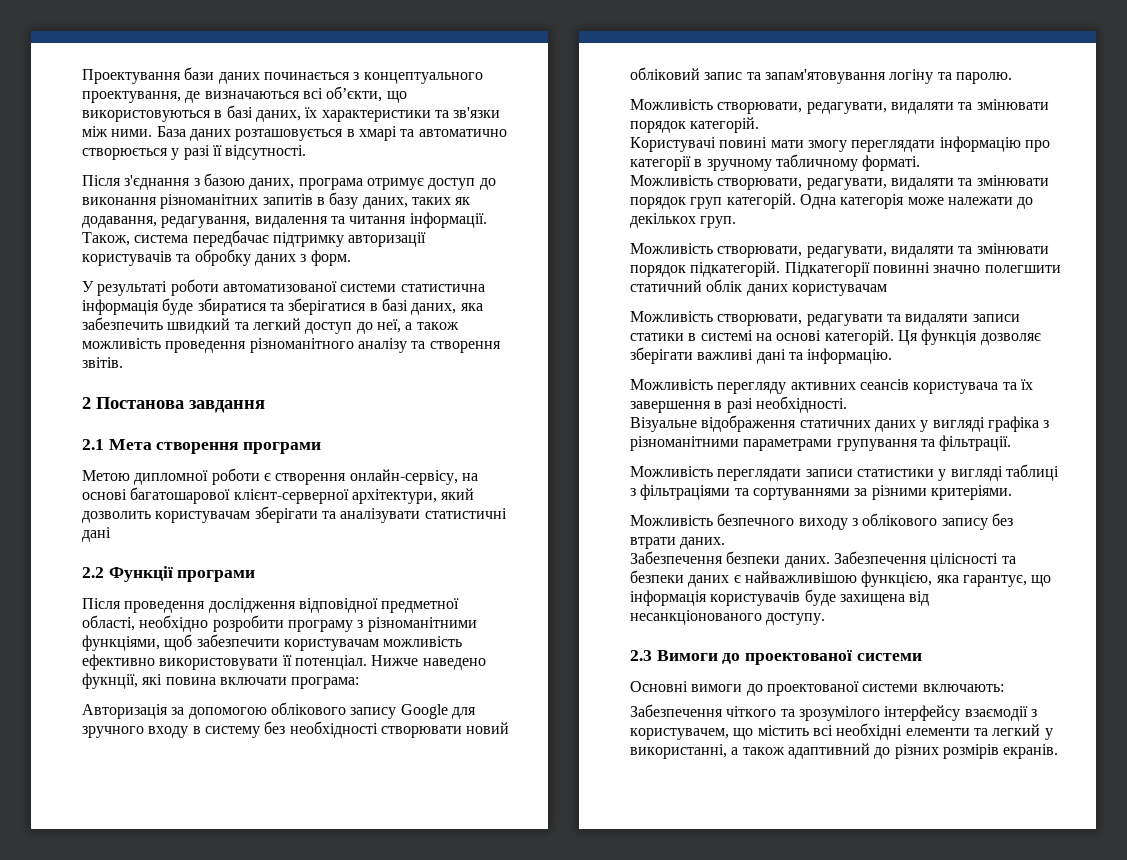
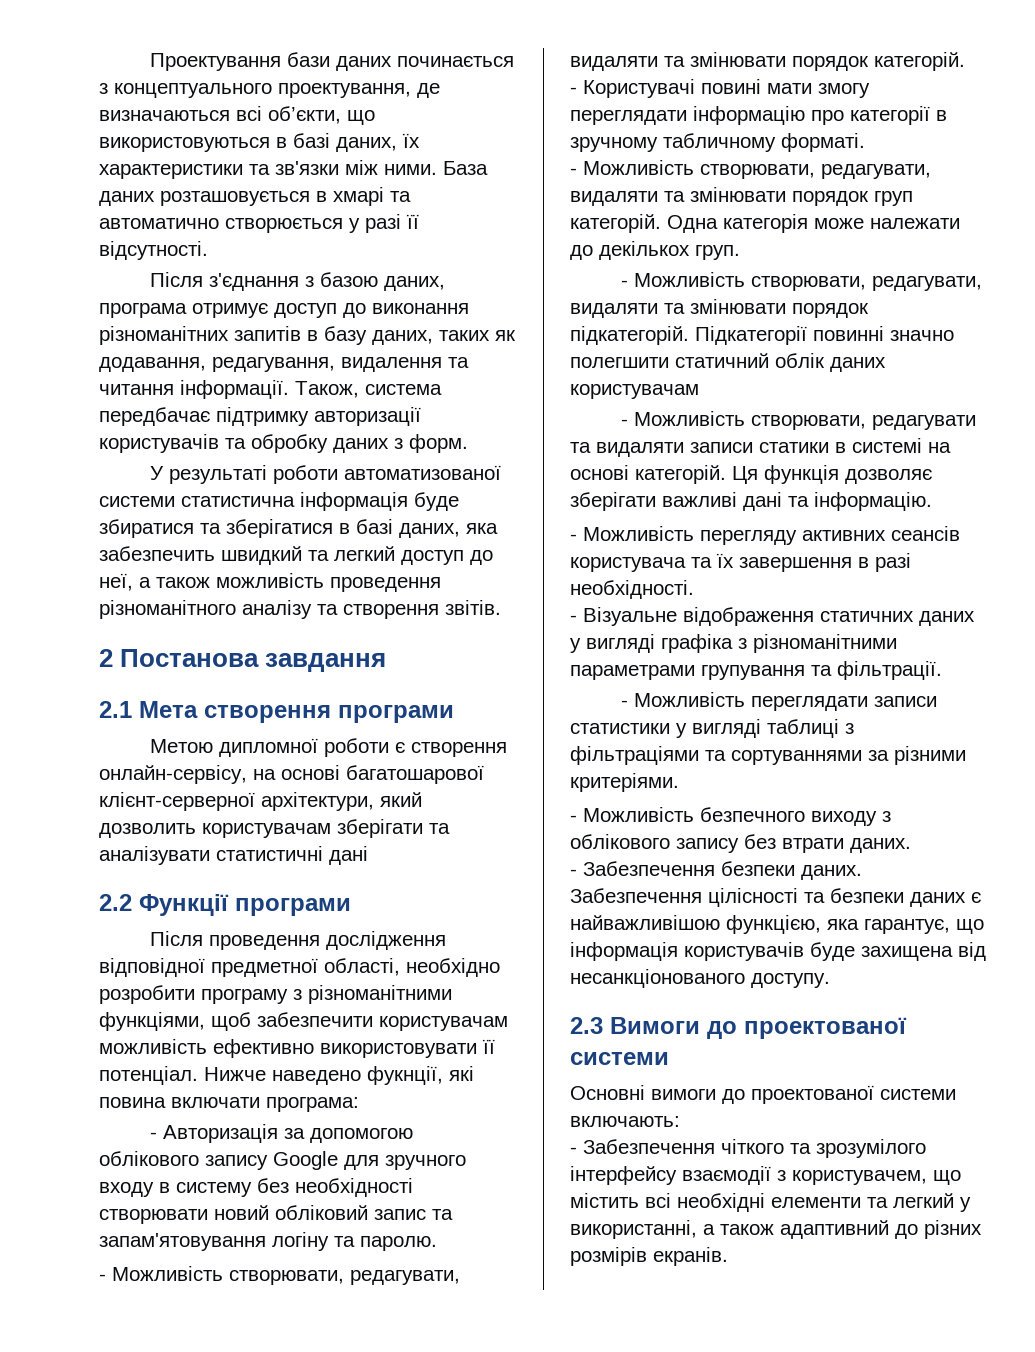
- Авторизація за допомогою облікового запису Google для зручного входу в систему без необхідності створювати новий обліковий запис та запам'ятовування логіну та паролю.
+ - Авторизація за допомогою облікового запису Google для зручного входу в систему без необхідності створювати новий обліковий запис та запам'ятовування логіну та паролю.
- Можливість створювати, редагувати, видаляти та змінювати порядок категорій.
+ - Можливість створювати, редагувати, видаляти та змінювати порядок категорій.
- Користувачі повині мати змогу переглядати інформацію про категорії в зручному табличному форматі.
+ - Користувачі повині мати змогу переглядати інформацію про категорії в зручному табличному форматі.
- Можливість створювати, редагувати, видаляти та змінювати порядок груп категорій.
+ - Можливість створювати, редагувати, видаляти та змінювати порядок груп категорій.
- Можливість створювати, редагувати, видаляти та змінювати порядок підкатегорій.
+ - Можливість створювати, редагувати, видаляти та змінювати порядок підкатегорій.
- Можливість створювати, редагувати та видаляти записи статики в системі на основі категорій.
+ - Можливість створювати, редагувати та видаляти записи статики в системі на основі категорій.
- Можливість перегляду активних сеансів користувача та їх завершення в разі необхідності.
+ - Можливість перегляду активних сеансів користувача та їх завершення в разі необхідності.
- Візуальне відображення статичних даних у вигляді графіка з різноманітними параметрами групування та фільтрації.
+ - Візуальне відображення статичних даних у вигляді графіка з різноманітними параметрами групування та фільтрації.
- Можливість переглядати записи статистики у вигляді таблиці з фільтраціями та сортуваннями за різними критеріями.
+ - Можливість переглядати записи статистики у вигляді таблиці з фільтраціями та сортуваннями за різними критеріями.
- Можливість безпечного виходу з облікового запису без втрати даних.
+ - Можливість безпечного виходу з облікового запису без втрати даних.
- Забезпечення безпеки даних.
+ - Забезпечення безпеки даних.
- Забезпечення чіткого та зрозумілого інтерфейсу взаємодії з користувачем, що містить всі необхідні елементи та легкий у використанні, а також адаптивний до різних розмірів екранів.
+ - Забезпечення чіткого та зрозумілого інтерфейсу взаємодії з користувачем, що містить всі необхідні елементи та легкий у використанні, а також адаптивний до різних розмірів екранів.

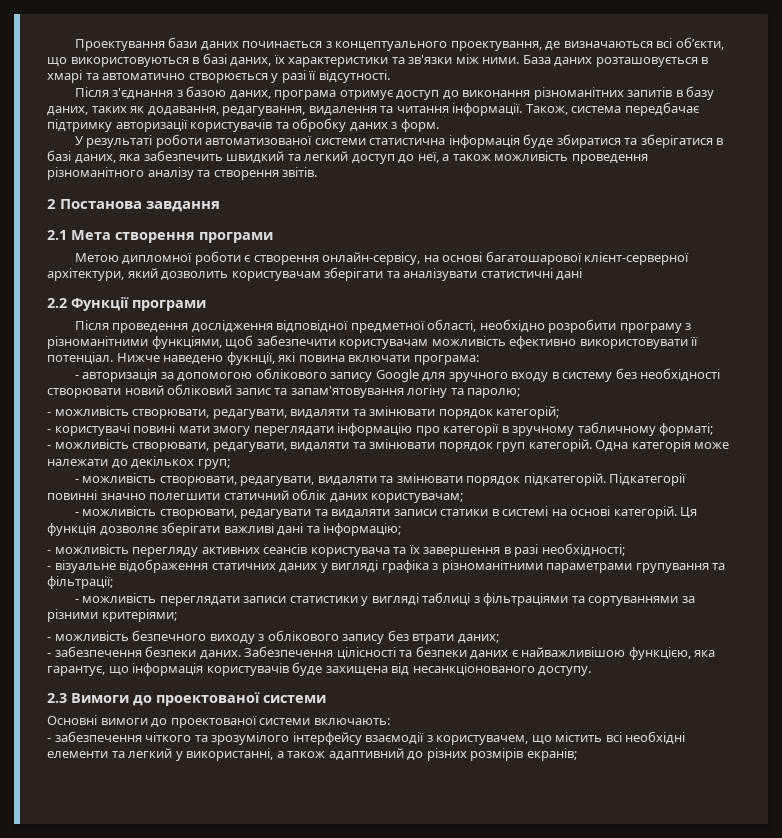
- - Авторизація за допомогою облікового запису Google для зручного входу в систему без необхідності створювати новий обліковий запис та запам'ятовування логіну та паролю.
- - Можливість створювати, редагувати, видаляти та змінювати порядок категорій.
- - Користувачі повині мати змогу переглядати інформацію про категорії в зручному табличному форматі.
- - Можливість створювати, редагувати, видаляти та змінювати порядок груп категорій.
+ - авторизація за допомогою облікового запису Google для зручного входу в систему без необхідності створювати новий обліковий запис та запам'ятовування логіну та паролю;
+ - можливість створювати, редагувати, видаляти та змінювати порядок категорій;
+ - користувачі повині мати змогу переглядати інформацію про категорії в зручному табличному форматі;
+ - можливість створювати, редагувати, видаляти та змінювати порядок груп категорій.
- Одна категорія може належати до декількох груп.
- - Можливість створювати, редагувати, видаляти та змінювати порядок підкатегорій.
+ Одна категорія може належати до декількох груп;
+ - можливість створювати, редагувати, видаляти та змінювати порядок підкатегорій.
- Підкатегорії повинні значно полегшити статичний облік даних користувачам
- - Можливість створювати, редагувати та видаляти записи статики в системі на основі категорій.
+ Підкатегорії повинні значно полегшити статичний облік даних користувачам;
+ - можливість створювати, редагувати та видаляти записи статики в системі на основі категорій.
- Ця функція дозволяє зберігати важливі дані та інформацію.
- - Можливість перегляду активних сеансів користувача та їх завершення в разі необхідності.
- - Візуальне відображення статичних даних у вигляді графіка з різноманітними параметрами групування та фільтрації.
- - Можливість переглядати записи статистики у вигляді таблиці з фільтраціями та сортуваннями за різними критеріями.
- - Можливість безпечного виходу з облікового запису без втрати даних.
- - Забезпечення безпеки даних.
+ Ця функція дозволяє зберігати важливі дані та інформацію;
+ - можливість перегляду активних сеансів користувача та їх завершення в разі необхідності;
+ - візуальне відображення статичних даних у вигляді графіка з різноманітними параметрами групування та фільтрації;
+ - можливість переглядати записи статистики у вигляді таблиці з фільтраціями та сортуваннями за різними критеріями;
+ - можливість безпечного виходу з облікового запису без втрати даних;
+ - забезпечення безпеки даних.
- - Забезпечення чіткого та зрозумілого інтерфейсу взаємодії з користувачем, що містить всі необхідні елементи та легкий у використанні, а також адаптивний до різних розмірів екранів.
+ - забезпечення чіткого та зрозумілого інтерфейсу взаємодії з користувачем, що містить всі необхідні елементи та легкий у використанні, а також адаптивний до різних розмірів екранів;

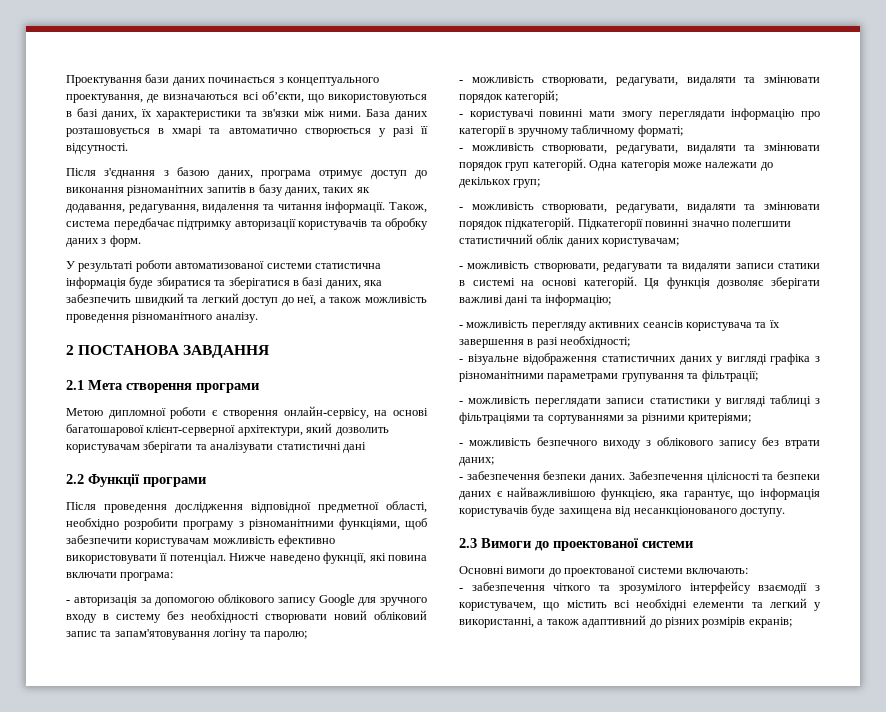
- У результаті роботи автоматизованої системи статистична інформація буде збиратися та зберігатися в базі даних, яка забезпечить швидкий та легкий доступ до неї, а також можливість проведення різноманітного аналізу та створення звітів.
+ У результаті роботи автоматизованої системи статистична інформація буде збиратися та зберігатися в базі даних, яка забезпечить швидкий та легкий доступ до неї, а також можливість проведення різноманітного аналізу.
- 2 Постанова завдання
+ 2 ПОСТАНОВА ЗАВДАННЯ
- - користувачі повині мати змогу переглядати інформацію про категорії в зручному табличному форматі;
+ - користувачі повинні мати змогу переглядати інформацію про категорії в зручному табличному форматі;
- Підкатегорії повинні значно полегшити статичний облік даних користувачам;
+ Підкатегорії повинні значно полегшити статистичний облік даних користувачам;
- - візуальне відображення статичних даних у вигляді графіка з різноманітними параметрами групування та фільтрації;
+ - візуальне відображення статистичних даних у вигляді графіка з різноманітними параметрами групування та фільтрації;

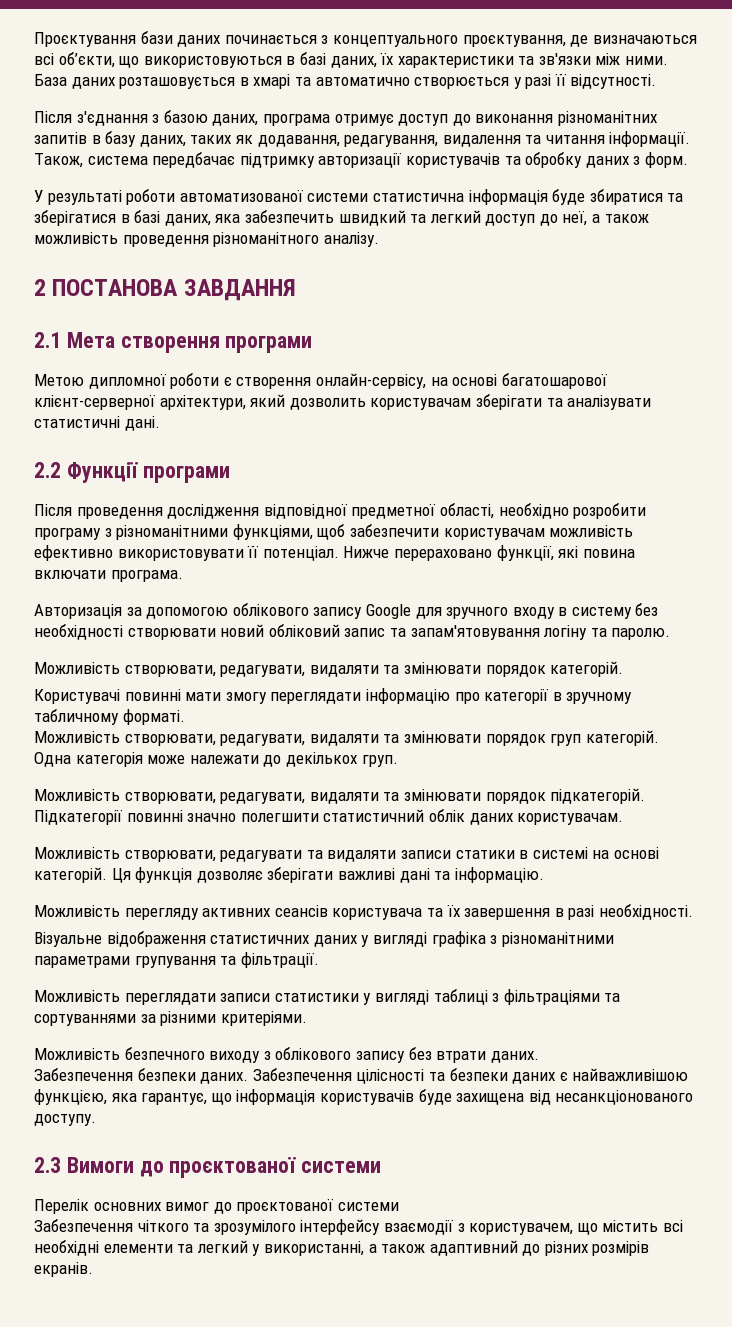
- Проектування бази даних починається з концептуального проектування, де визначаються всі об’єкти, що використовуються в базі даних, їх характеристики та зв'язки між ними.
+ Проєктування бази даних починається з концептуального проєктування, де визначаються всі об’єкти, що використовуються в базі даних, їх характеристики та зв'язки між ними.
- Метою дипломної роботи є створення онлайн-сервісу, на основі багатошарової клієнт-серверної архітектури, який дозволить користувачам зберігати та аналізувати статистичні дані
+ Метою дипломної роботи є створення онлайн-сервісу, на основі багатошарової клієнт-серверної архітектури, який дозволить користувачам зберігати та аналізувати статистичні дані.
- Нижче наведено фукнції, які повина включати програма:
- - авторизація за допомогою облікового запису Google для зручного входу в систему без необхідності створювати новий обліковий запис та запам'ятовування логіну та паролю;
- - можливість створювати, редагувати, видаляти та змінювати порядок категорій;
- - користувачі повинні мати змогу переглядати інформацію про категорії в зручному табличному форматі;
- - можливість створювати, редагувати, видаляти та змінювати порядок груп категорій.
+ Нижче перераховано функції, які повина включати програма.
+ Авторизація за допомогою облікового запису Google для зручного входу в систему без необхідності створювати новий обліковий запис та запам'ятовування логіну та паролю.
+ Можливість створювати, редагувати, видаляти та змінювати порядок категорій.
+ Користувачі повинні мати змогу переглядати інформацію про категорії в зручному табличному форматі.
+ Можливість створювати, редагувати, видаляти та змінювати порядок груп категорій.
- Одна категорія може належати до декількох груп;
- - можливість створювати, редагувати, видаляти та змінювати порядок підкатегорій.
+ Одна категорія може належати до декількох груп.
+ Можливість створювати, редагувати, видаляти та змінювати порядок підкатегорій.
- Підкатегорії повинні значно полегшити статистичний облік даних користувачам;
- - можливість створювати, редагувати та видаляти записи статики в системі на основі категорій.
+ Підкатегорії повинні значно полегшити статистичний облік даних користувачам.
+ Можливість створювати, редагувати та видаляти записи статики в системі на основі категорій.
- Ця функція дозволяє зберігати важливі дані та інформацію;
- - можливість перегляду активних сеансів користувача та їх завершення в разі необхідності;
- - візуальне відображення статистичних даних у вигляді графіка з різноманітними параметрами групування та фільтрації;
- - можливість переглядати записи статистики у вигляді таблиці з фільтраціями та сортуваннями за різними критеріями;
- - можливість безпечного виходу з облікового запису без втрати даних;
- - забезпечення безпеки даних.
+ Ця функція дозволяє зберігати важливі дані та інформацію.
+ Можливість перегляду активних сеансів користувача та їх завершення в разі необхідності.
+ Візуальне відображення статистичних даних у вигляді графіка з різноманітними параметрами групування та фільтрації.
+ Можливість переглядати записи статистики у вигляді таблиці з фільтраціями та сортуваннями за різними критеріями.
+ Можливість безпечного виходу з облікового запису без втрати даних.
+ Забезпечення безпеки даних.
- 2.3 Вимоги до проектованої системи
- Основні вимоги до проектованої системи включають:
- - забезпечення чіткого та зрозумілого інтерфейсу взаємодії з користувачем, що містить всі необхідні елементи та легкий у використанні, а також адаптивний до різних розмірів екранів;
+ 2.3 Вимоги до проєктованої системи
+ Перелік основних вимог до проєктованої системи
+ Забезпечення чіткого та зрозумілого інтерфейсу взаємодії з користувачем, що містить всі необхідні елементи та легкий у використанні, а також адаптивний до різних розмірів екранів.

